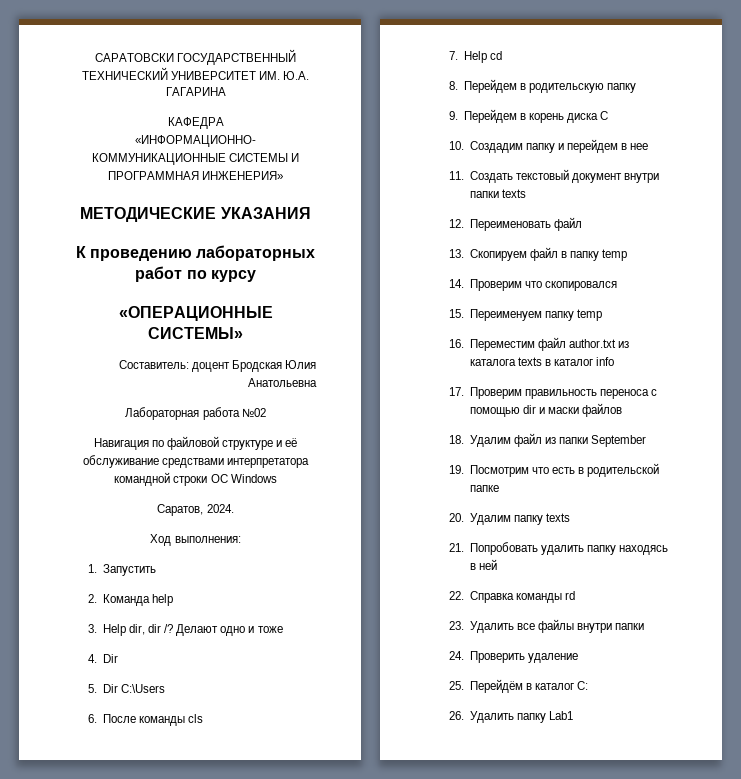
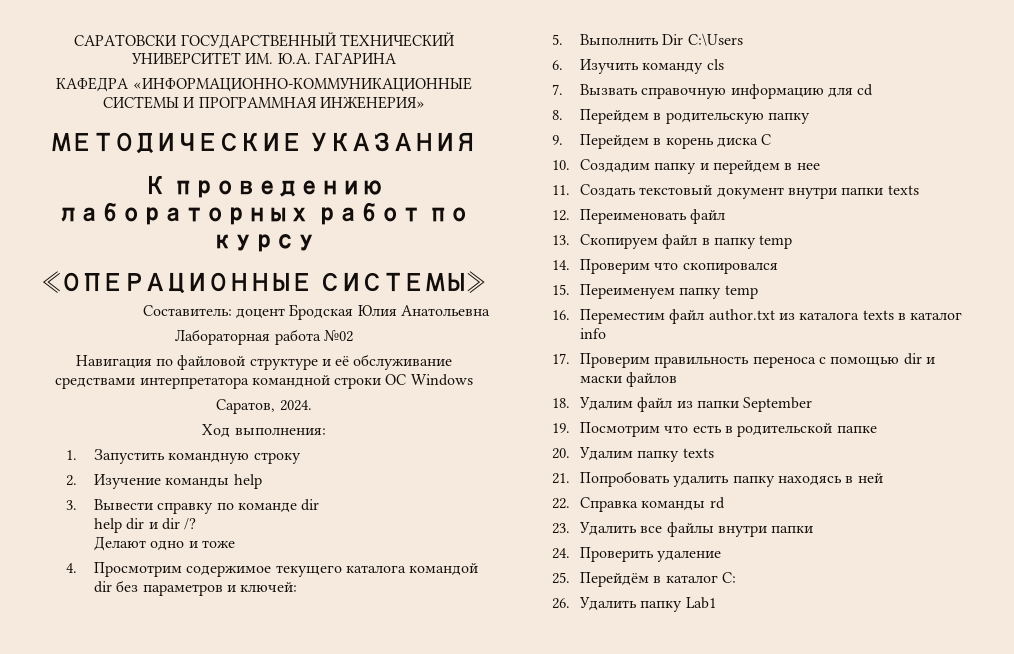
- 1. Запустить
+ 1. Запустить командную строку
- 2. Команда help
+ 2. Изучение команды help
- 3. Help dir, dir /? Делают одно и тоже
+ 3. Вывести справку по команде dir
+ help dir и dir /?
+ Делают одно и тоже
- 4. Dir
+ 4. Просмотрим содержимое текущего каталога командой dir без параметров и ключей:
- 5. Dir C:\Users
+ 5. Выполнить Dir C:\Users
- 6. После команды cls
+ 6. Изучить команду cls
- 7. Help cd
+ 7. Вызвать справочную информацию для cd

